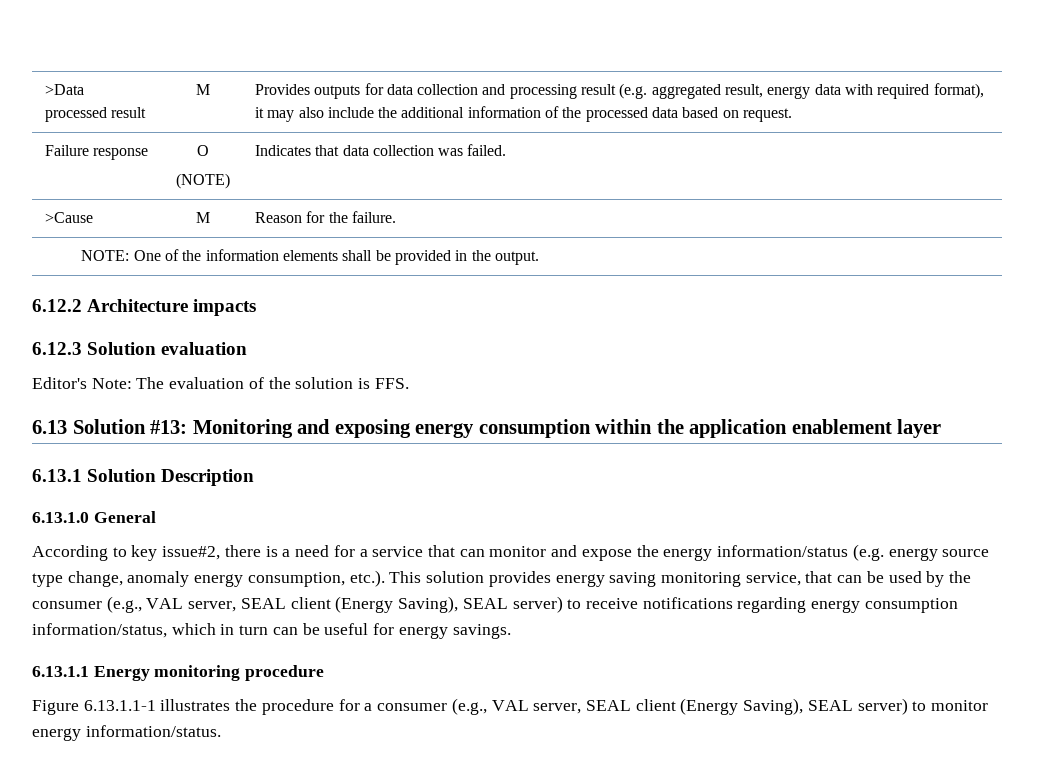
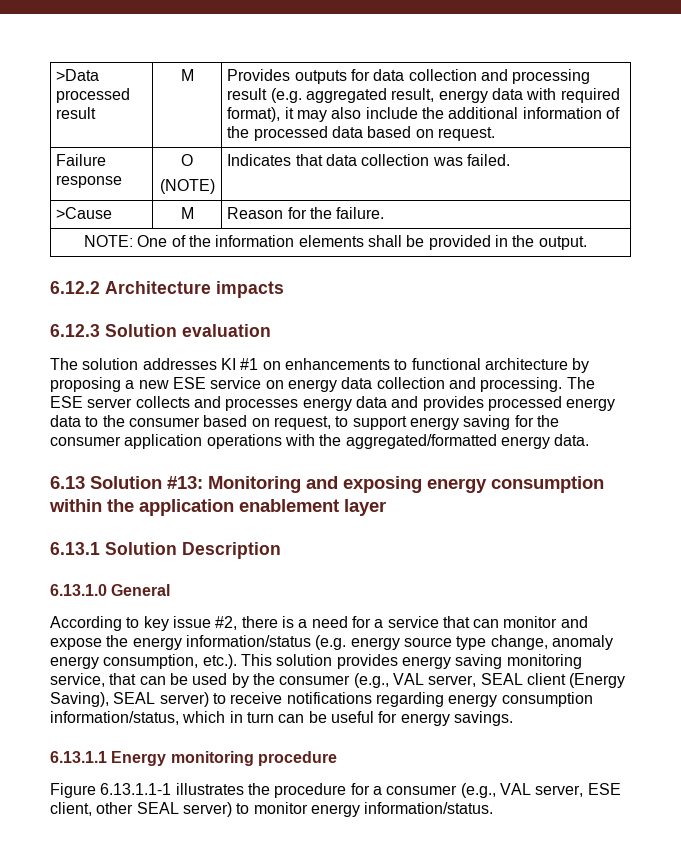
- Editor's Note: The evaluation of the solution is FFS.
+ The solution addresses KI #1 on enhancements to functional architecture by proposing a new ESE service on energy data collection and processing. The ESE server collects and processes energy data and provides processed energy data to the consumer based on request, to support energy saving for the consumer application operations with the aggregated/formatted energy data.
- According to key issue#2, there is a need for a service that can monitor and expose the energy information/status (e.g. energy source type change, anomaly energy consumption, etc.). This solution provides energy saving monitoring service, that can be used by the consumer (e.g., VAL server, SEAL client (Energy Saving), SEAL server) to receive notifications regarding energy consumption information/status, which in turn can be useful for energy savings.
+ According to key issue #2, there is a need for a service that can monitor and expose the energy information/status (e.g. energy source type change, anomaly energy consumption, etc.). This solution provides energy saving monitoring service, that can be used by the consumer (e.g., VAL server, SEAL client (Energy Saving), SEAL server) to receive notifications regarding energy consumption information/status, which in turn can be useful for energy savings.
- Figure 6.13.1.1-1 illustrates the procedure for a consumer (e.g., VAL server, SEAL client (Energy Saving), SEAL server) to monitor energy information/status.
+ Figure 6.13.1.1-1 illustrates the procedure for a consumer (e.g., VAL server, ESE client, other SEAL server) to monitor energy information/status.

